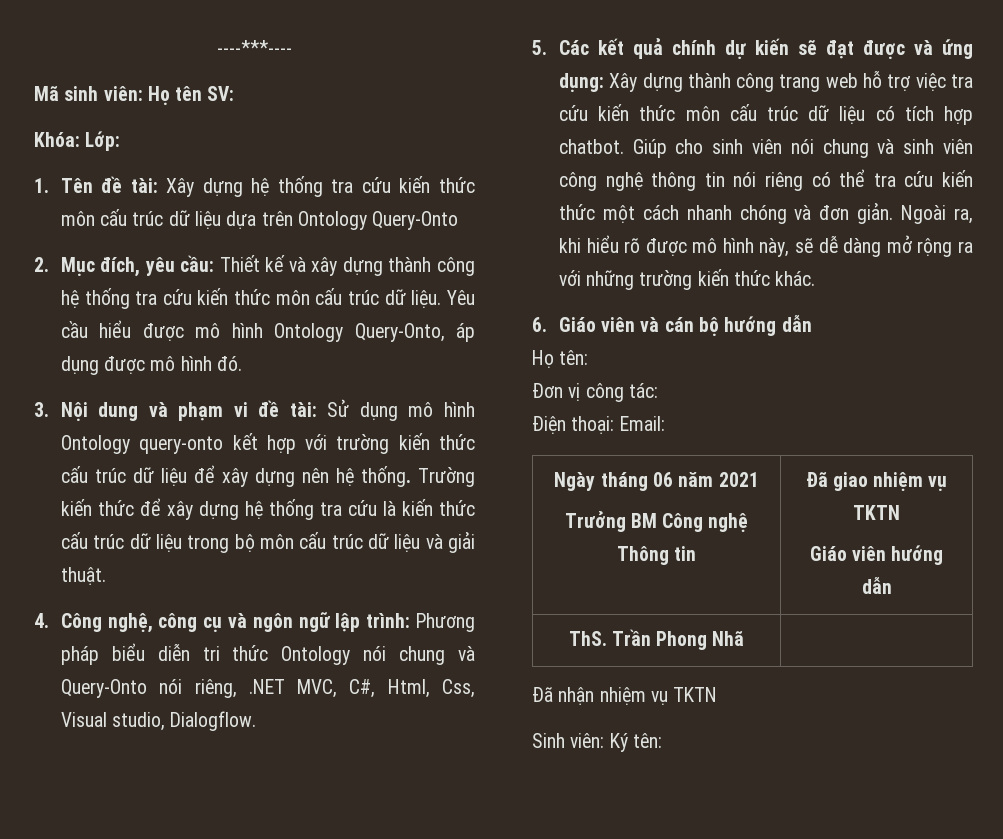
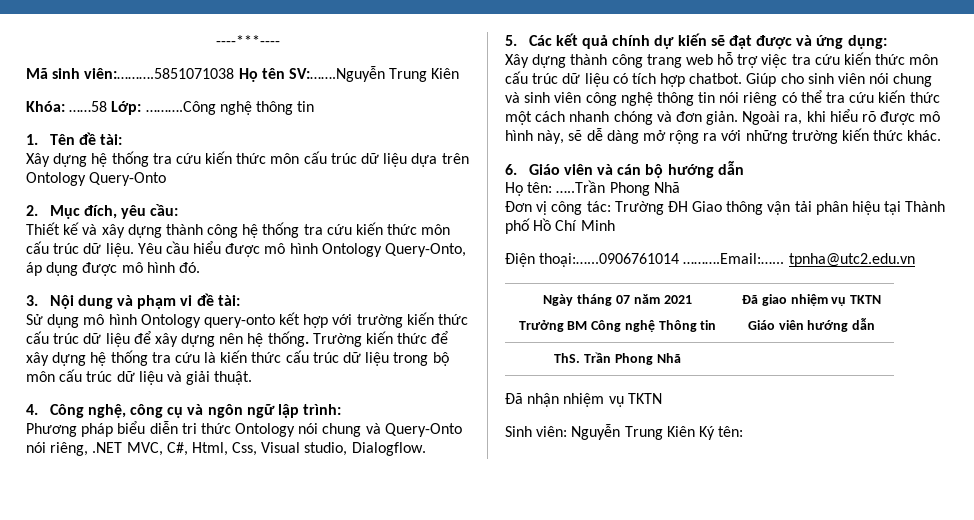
- Mã sinh viên: Họ tên SV:
+ Mã sinh viên:……….5851071038 Họ tên SV:…….Nguyễn Trung Kiên
- Khóa: Lớp:
+ Khóa: ……58 Lớp: ……….Công nghệ thông tin
- 1. Tên đề tài: Xây dựng hệ thống tra cứu kiến thức môn cấu trúc dữ liệu dựa trên Ontology Query-Onto
+ 1. Tên đề tài:
+ Xây dựng hệ thống tra cứu kiến thức môn cấu trúc dữ liệu dựa trên Ontology Query-Onto
- 2. Mục đích, yêu cầu: Thiết kế và xây dựng thành công hệ thống tra cứu kiến thức môn cấu trúc dữ liệu.
+ 2. Mục đích, yêu cầu:
+ Thiết kế và xây dựng thành công hệ thống tra cứu kiến thức môn cấu trúc dữ liệu.
- 3. Nội dung và phạm vi đề tài: Sử dụng mô hình Ontology query-onto kết hợp với trường kiến thức cấu trúc dữ liệu để xây dựng nên hệ thống.
+ 3. Nội dung và phạm vi đề tài:
+ Sử dụng mô hình Ontology query-onto kết hợp với trường kiến thức cấu trúc dữ liệu để xây dựng nên hệ thống.
- 4. Công nghệ, công cụ và ngôn ngữ lập trình: Phương pháp biểu diễn tri thức Ontology nói chung và Query-Onto nói riêng, .NET MVC, C#, Html, Css, Visual studio, Dialogflow.
+ 4. Công nghệ, công cụ và ngôn ngữ lập trình:
+ Phương pháp biểu diễn tri thức Ontology nói chung và Query-Onto nói riêng, .NET MVC, C#, Html, Css, Visual studio, Dialogflow.
- 5. Các kết quả chính dự kiến sẽ đạt được và ứng dụng: Xây dựng thành công trang web hỗ trợ việc tra cứu kiến thức môn cấu trúc dữ liệu có tích hợp chatbot.
+ 5. Các kết quả chính dự kiến sẽ đạt được và ứng dụng:
+ Xây dựng thành công trang web hỗ trợ việc tra cứu kiến thức môn cấu trúc dữ liệu có tích hợp chatbot.
- Họ tên:
+ Họ tên: …..Trần Phong Nhã
- Đơn vị công tác:
- Điện thoại: Email:
+ Đơn vị công tác: Trường ĐH Giao thông vận tải phân hiệu tại Thành phố Hồ Chí Minh
+ Điện thoại:…...0906761014 ……….Email:…... tpnha@utc2.edu.vn
- Ngày tháng 06 năm 2021
+ Ngày tháng 07 năm 2021
- Sinh viên: Ký tên:
+ Sinh viên: Nguyễn Trung Kiên Ký tên:

